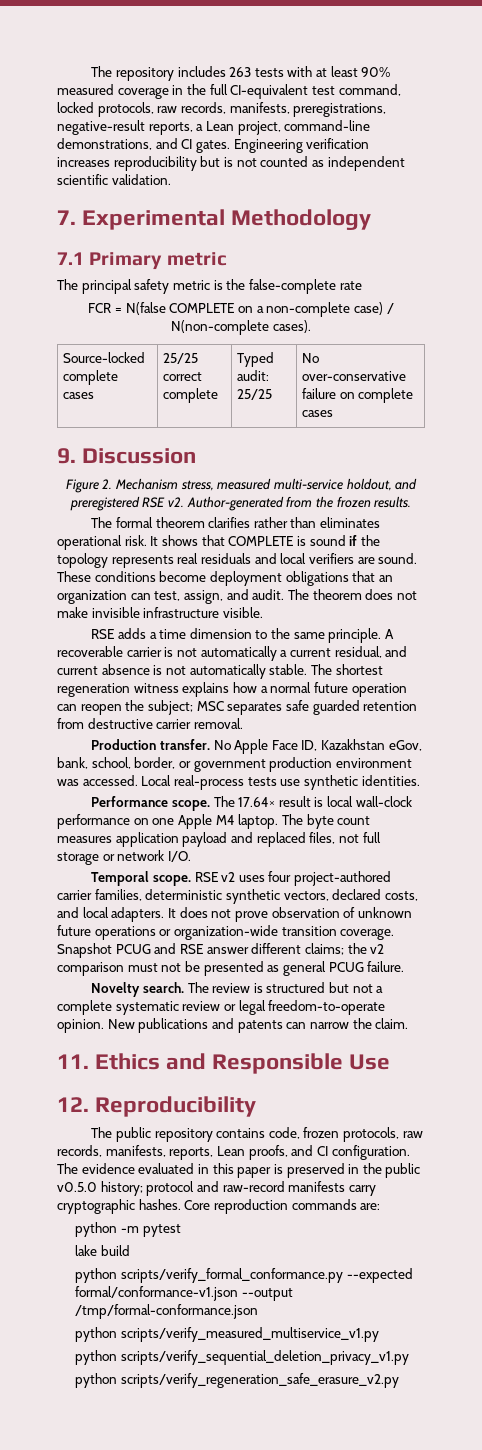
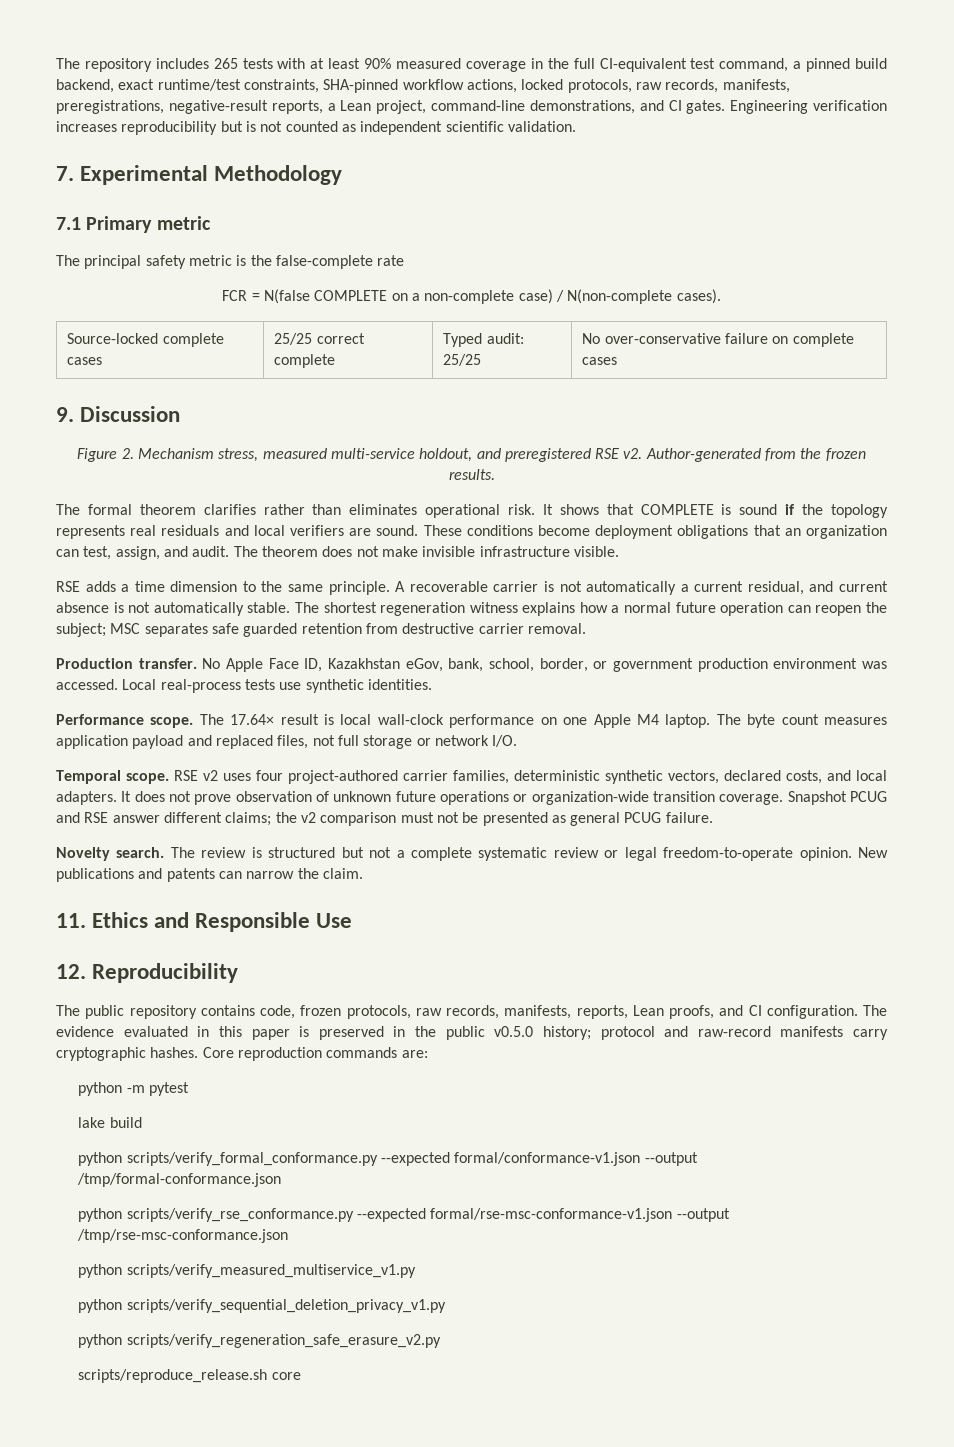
- The repository includes 263 tests with at least 90% measured coverage in the full CI-equivalent test command, locked protocols, raw records, manifests, preregistrations, negative-result reports, a Lean project, command-line demonstrations, and CI gates.
+ The repository includes 265 tests with at least 90% measured coverage in the full CI-equivalent test command, a pinned build backend, exact runtime/test constraints, SHA-pinned workflow actions, locked protocols, raw records, manifests, preregistrations, negative-result reports, a Lean project, command-line demonstrations, and CI gates.
+ python scripts/verify_rse_conformance.py --expected formal/rse-msc-conformance-v1.json --output /tmp/rse-msc-conformance.json
+ scripts/reproduce_release.sh core

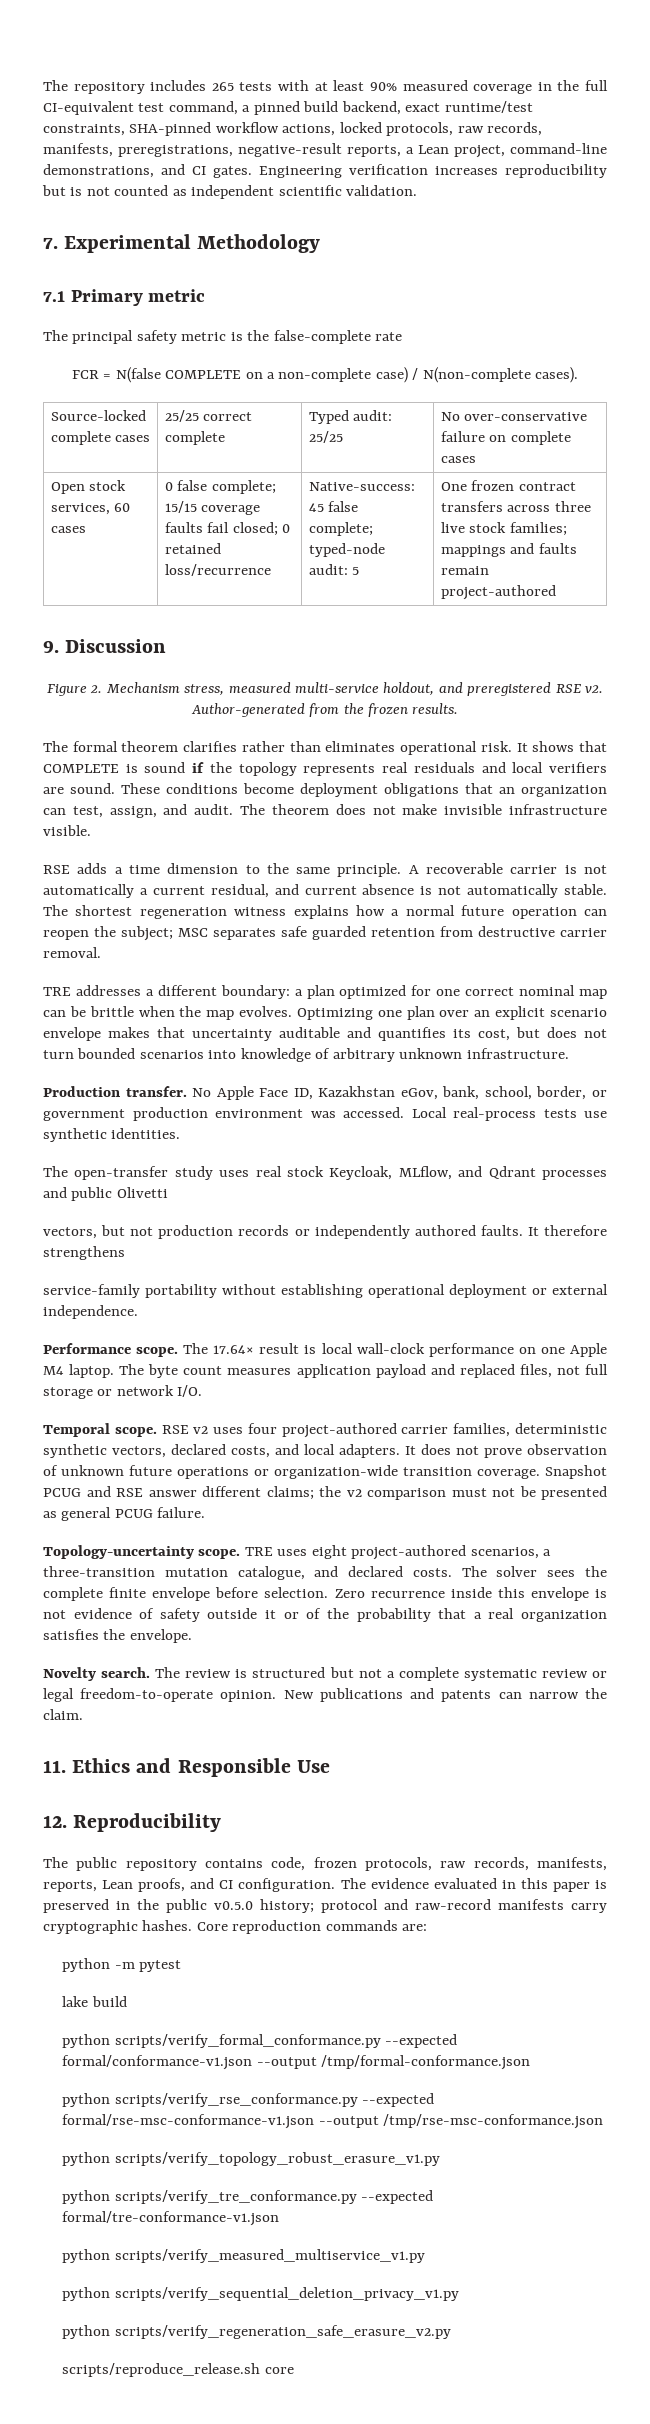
+ Open stock services, 60 cases | 0 false complete; 15/15 coverage faults fail closed; 0 retained loss/recurrence | Native-success: 45 false complete; typed-node audit: 5 | One frozen contract transfers across three live stock families; mappings and faults remain project-authored
+ TRE addresses a different boundary: a plan optimized for one correct nominal map can be brittle when the map evolves. Optimizing one plan over an explicit scenario envelope makes that uncertainty auditable and quantifies its cost, but does not turn bounded scenarios into knowledge of arbitrary unknown infrastructure.
+ The open-transfer study uses real stock Keycloak, MLflow, and Qdrant processes and public Olivetti
+ vectors, but not production records or independently authored faults. It therefore strengthens
+ service-family portability without establishing operational deployment or external independence.
+ Topology-uncertainty scope. TRE uses eight project-authored scenarios, a three-transition mutation catalogue, and declared costs. The solver sees the complete finite envelope before selection. Zero recurrence inside this envelope is not evidence of safety outside it or of the probability that a real organization satisfies the envelope.
+ python scripts/verify_topology_robust_erasure_v1.py
+ python scripts/verify_tre_conformance.py --expected formal/tre-conformance-v1.json

